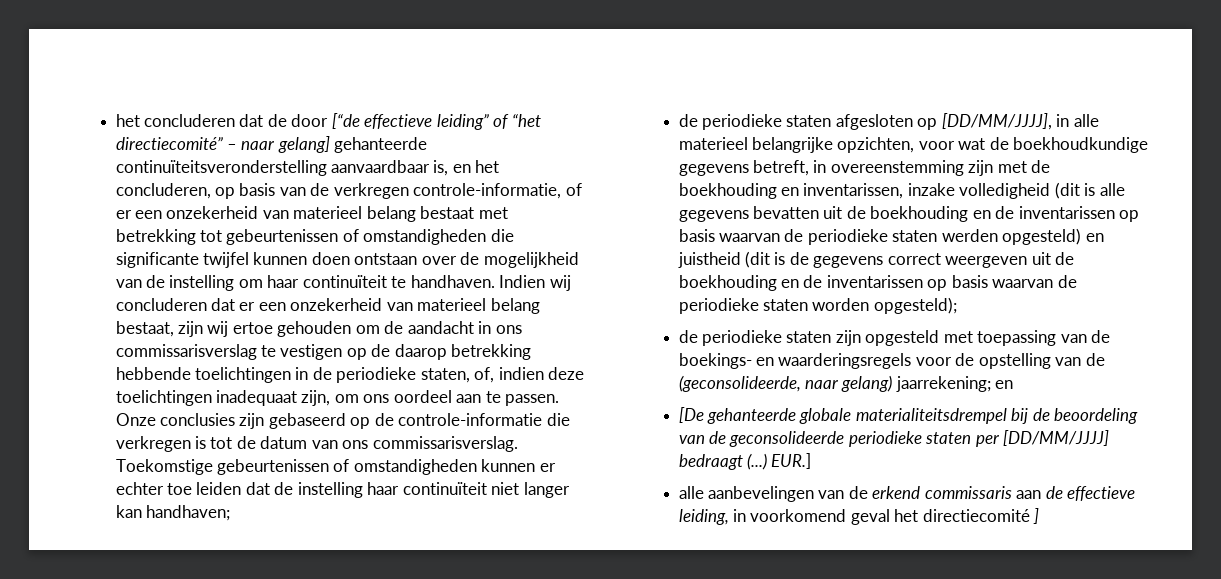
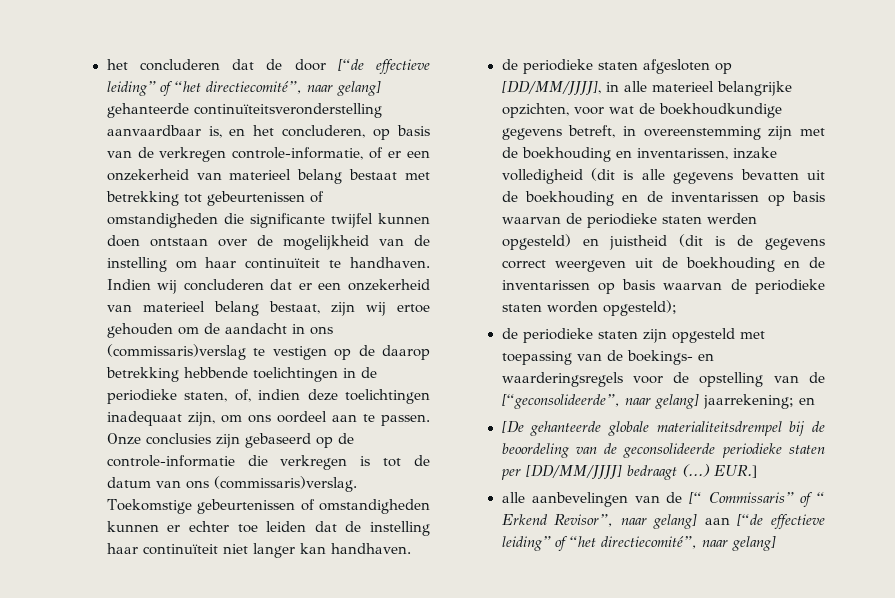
- het concluderen dat de door [“de effectieve leiding” of “het directiecomité” – naar gelang] gehanteerde continuïteitsveronderstelling aanvaardbaar is, en het concluderen, op basis van de verkregen controle-informatie, of er een onzekerheid van materieel belang bestaat met betrekking tot gebeurtenissen of omstandigheden die significante twijfel kunnen doen ontstaan over de mogelijkheid van de instelling om haar continuïteit te handhaven.
+ het concluderen dat de door [“de effectieve leiding” of “het directiecomité”, naar gelang] gehanteerde continuïteitsveronderstelling aanvaardbaar is, en het concluderen, op basis van de verkregen controle-informatie, of er een onzekerheid van materieel belang bestaat met betrekking tot gebeurtenissen of omstandigheden die significante twijfel kunnen doen ontstaan over de mogelijkheid van de instelling om haar continuïteit te handhaven.
- Indien wij concluderen dat er een onzekerheid van materieel belang bestaat, zijn wij ertoe gehouden om de aandacht in ons commissarisverslag te vestigen op de daarop betrekking hebbende toelichtingen in de periodieke staten, of, indien deze toelichtingen inadequaat zijn, om ons oordeel aan te passen.
+ Indien wij concluderen dat er een onzekerheid van materieel belang bestaat, zijn wij ertoe gehouden om de aandacht in ons (commissaris)verslag te vestigen op de daarop betrekking hebbende toelichtingen in de periodieke staten, of, indien deze toelichtingen inadequaat zijn, om ons oordeel aan te passen.
- Onze conclusies zijn gebaseerd op de controle-informatie die verkregen is tot de datum van ons commissarisverslag.
+ Onze conclusies zijn gebaseerd op de controle-informatie die verkregen is tot de datum van ons (commissaris)verslag.
- Toekomstige gebeurtenissen of omstandigheden kunnen er echter toe leiden dat de instelling haar continuïteit niet langer kan handhaven;
+ Toekomstige gebeurtenissen of omstandigheden kunnen er echter toe leiden dat de instelling haar continuïteit niet langer kan handhaven.
- de periodieke staten zijn opgesteld met toepassing van de boekings- en waarderingsregels voor de opstelling van de (geconsolideerde, naar gelang) jaarrekening; en
+ de periodieke staten zijn opgesteld met toepassing van de boekings- en waarderingsregels voor de opstelling van de [“geconsolideerde”, naar gelang] jaarrekening; en
- alle aanbevelingen van de erkend commissaris aan de effectieve leiding, in voorkomend geval het directiecomité ]
+ alle aanbevelingen van de [“ Commissaris” of “ Erkend Revisor”, naar gelang] aan [“de effectieve leiding” of “het directiecomité”, naar gelang]

